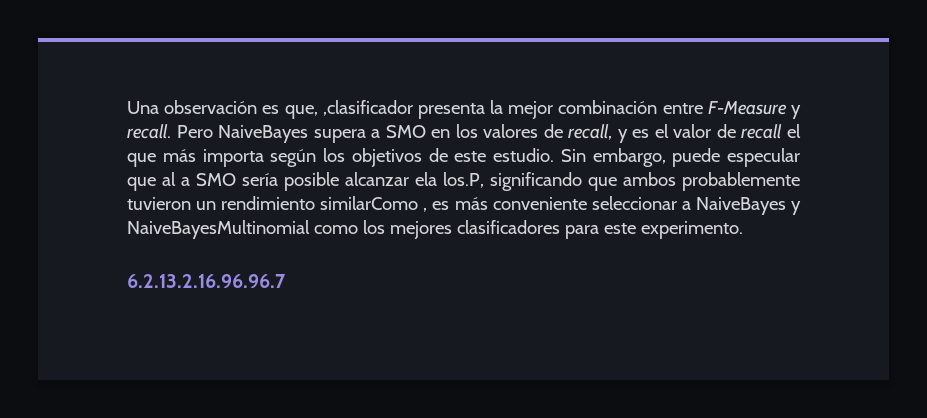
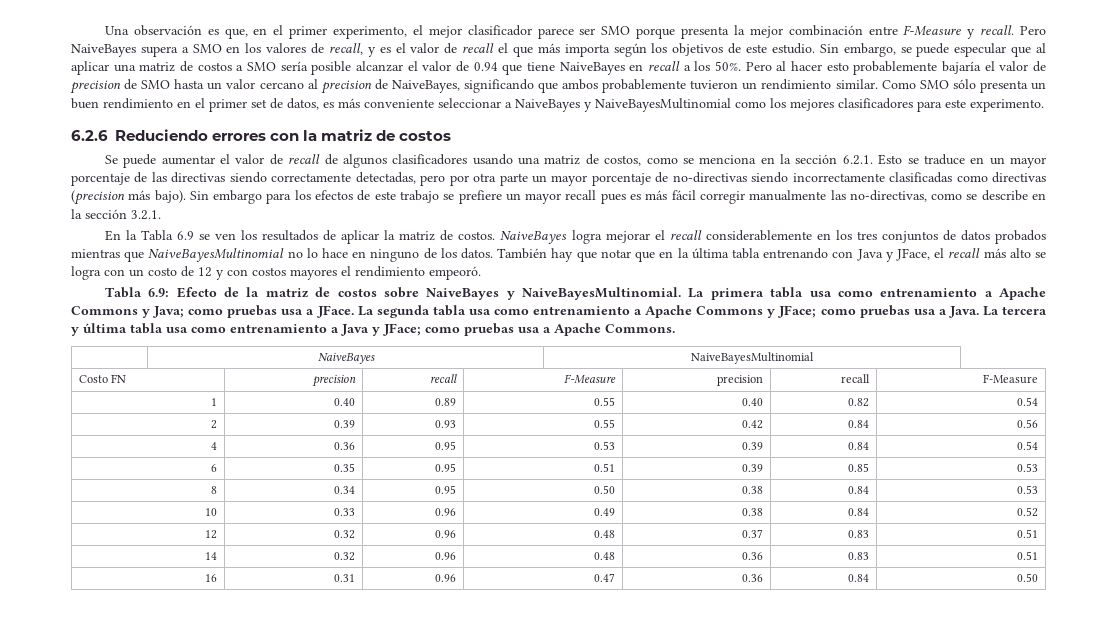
- Una observación es que, ,clasificador presenta la mejor combinación entre F-Measure y recall.
+ Una observación es que, en el primer experimento, el mejor clasificador parece ser SMO porque presenta la mejor combinación entre F-Measure y recall.
- Sin embargo, puede especular que al a SMO sería posible alcanzar ela los.P, significando que ambos probablemente tuvieron un rendimiento similarComo , es más conveniente seleccionar a NaiveBayes y NaiveBayesMultinomial como los mejores clasificadores para este experimento.
+ Sin embargo, se puede especular que al aplicar una matriz de costos a SMO sería posible alcanzar el valor de 0.94 que tiene NaiveBayes en recall a los 50%. Pero al hacer esto probablemente bajaría el valor de precision de SMO hasta un valor cercano al precision de NaiveBayes, significando que ambos probablemente tuvieron un rendimiento similar. Como SMO sólo presenta un buen rendimiento en el primer set de datos, es más conveniente seleccionar a NaiveBayes y NaiveBayesMultinomial como los mejores clasificadores para este experimento.
- 6.2.13.2.16.96.96.7
+ 6.2.6 Reduciendo errores con la matriz de costos
+ Se puede aumentar el valor de recall de algunos clasificadores usando una matriz de costos, como se menciona en la sección 6.2.1. Esto se traduce en un mayor porcentaje de las directivas siendo correctamente detectadas, pero por otra parte un mayor porcentaje de no-directivas siendo incorrectamente clasificadas como directivas (precision más bajo). Sin embargo para los efectos de este trabajo se prefiere un mayor recall pues es más fácil corregir manualmente las no-directivas, como se describe en la sección 3.2.1.
+ En la Tabla 6.9 se ven los resultados de aplicar la matriz de costos. NaiveBayes logra mejorar el recall considerablemente en los tres conjuntos de datos probados mientras que NaiveBayesMultinomial no lo hace en ninguno de los datos. También hay que notar que en la última tabla entrenando con Java y JFace, el recall más alto se logra con un costo de 12 y con costos mayores el rendimiento empeoró.
+ Tabla 6.9: Efecto de la matriz de costos sobre NaiveBayes y NaiveBayesMultinomial. La primera tabla usa como entrenamiento a Apache Commons y Java; como pruebas usa a JFace. La segunda tabla usa como entrenamiento a Apache Commons y JFace; como pruebas usa a Java. La tercera y última tabla usa como entrenamiento a Java y JFace; como pruebas usa a Apache Commons.
+ | NaiveBayes | NaiveBayesMultinomial
+ Costo FN | precision | recall | F-Measure | precision | recall | F-Measure
+ 1 | 0.40 | 0.89 | 0.55 | 0.40 | 0.82 | 0.54
+ 2 | 0.39 | 0.93 | 0.55 | 0.42 | 0.84 | 0.56
+ 4 | 0.36 | 0.95 | 0.53 | 0.39 | 0.84 | 0.54
+ 6 | 0.35 | 0.95 | 0.51 | 0.39 | 0.85 | 0.53
+ 8 | 0.34 | 0.95 | 0.50 | 0.38 | 0.84 | 0.53
+ 10 | 0.33 | 0.96 | 0.49 | 0.38 | 0.84 | 0.52
+ 12 | 0.32 | 0.96 | 0.48 | 0.37 | 0.83 | 0.51
+ 14 | 0.32 | 0.96 | 0.48 | 0.36 | 0.83 | 0.51
+ 16 | 0.31 | 0.96 | 0.47 | 0.36 | 0.84 | 0.50

